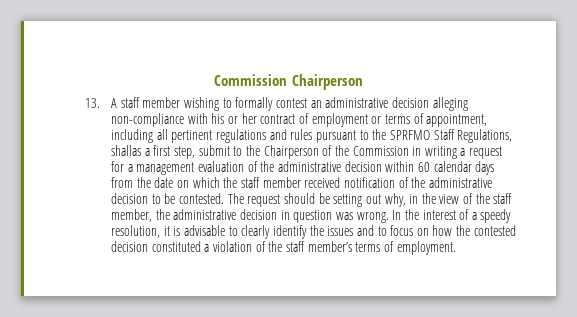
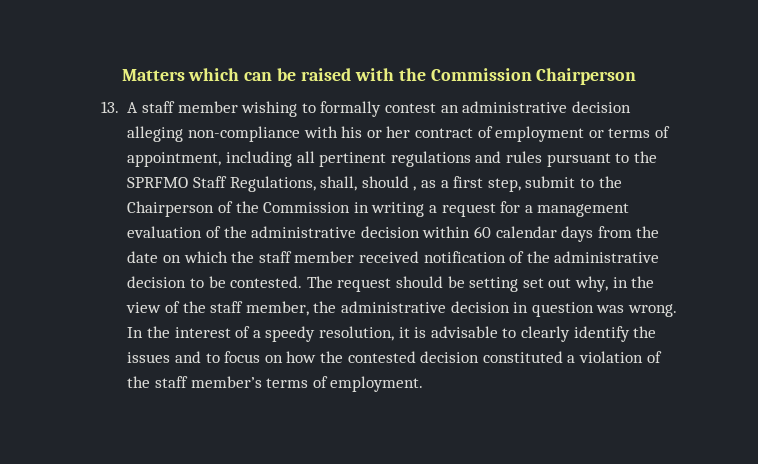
- Commission Chairperson
+ Matters which can be raised with the Commission Chairperson
- 13. A staff member wishing to formally contest an administrative decision alleging non-compliance with his or her contract of employment or terms of appointment, including all pertinent regulations and rules pursuant to the SPRFMO Staff Regulations, shallas a first step, submit to the Chairperson of the Commission in writing a request for a management evaluation of the administrative decision within 60 calendar days from the date on which the staff member received notification of the administrative decision to be contested.
+ 13. A staff member wishing to formally contest an administrative decision alleging non-compliance with his or her contract of employment or terms of appointment, including all pertinent regulations and rules pursuant to the SPRFMO Staff Regulations, shall, should , as a first step, submit to the Chairperson of the Commission in writing a request for a management evaluation of the administrative decision within 60 calendar days from the date on which the staff member received notification of the administrative decision to be contested.
- The request should be setting out why, in the view of the staff member, the administrative decision in question was wrong.
+ The request should be setting set out why, in the view of the staff member, the administrative decision in question was wrong.

